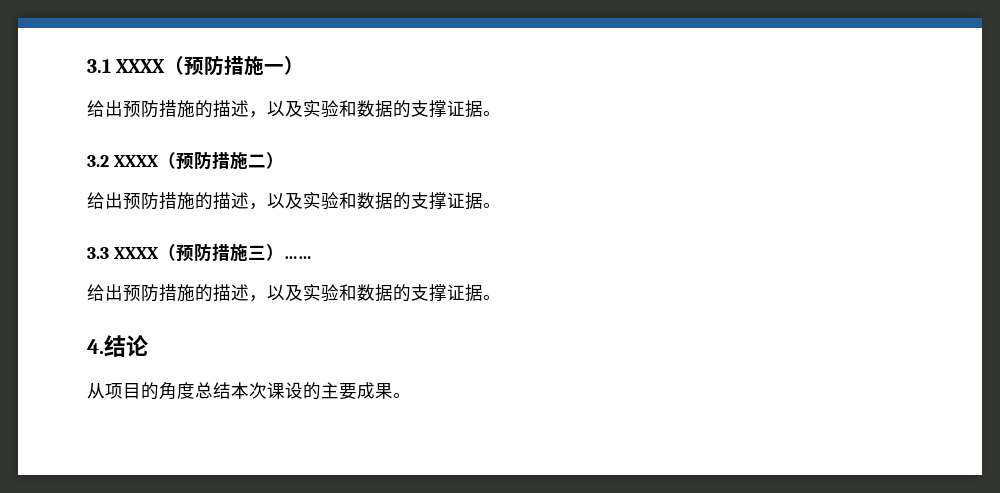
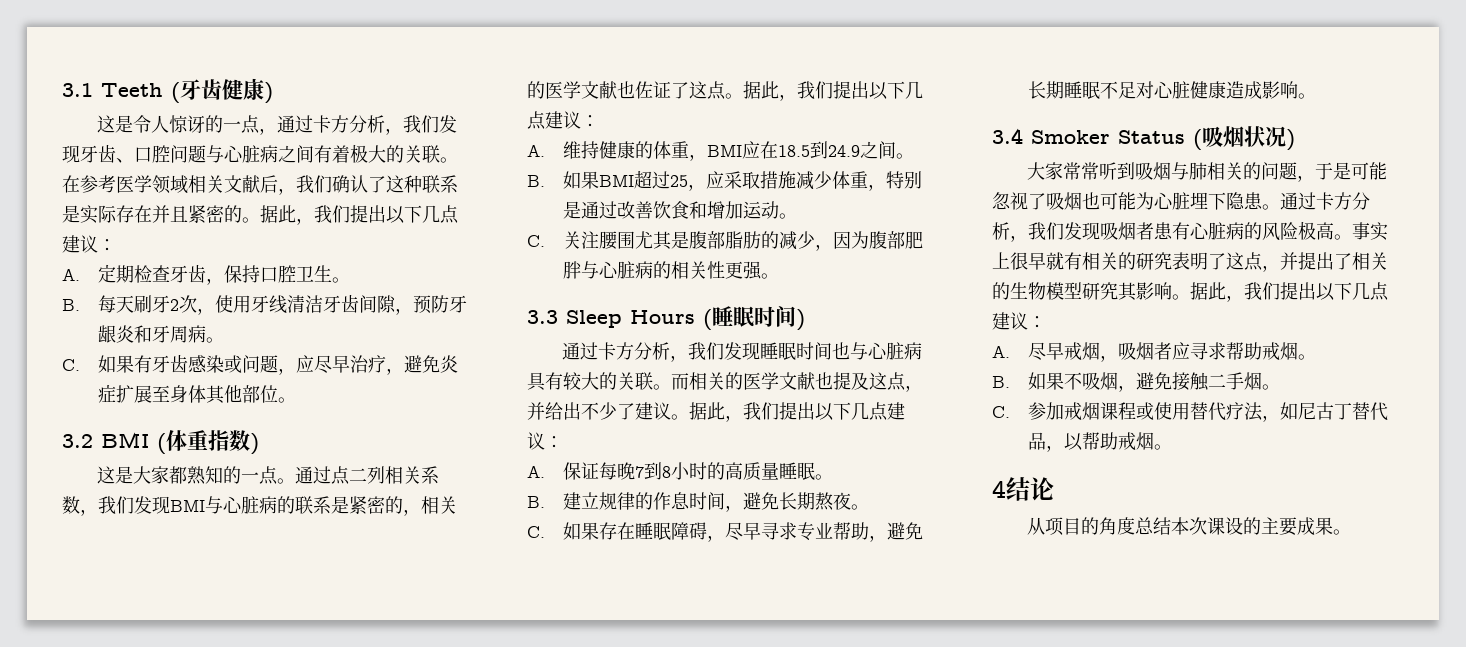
- 3.1 XXXX（预防措施一）
- 给出预防措施的描述，以及实验和数据的支撑证据。
- 3.2 XXXX（预防措施二）
- 给出预防措施的描述，以及实验和数据的支撑证据。
- 3.3 XXXX（预防措施三）……
- 给出预防措施的描述，以及实验和数据的支撑证据。
- 4.结论
+ 3.1 Teeth (牙齿健康)
+ 这是令人惊讶的一点，通过卡方分析，我们发现牙齿、口腔问题与心脏病之间有着极大的关联。在参考医学领域相关文献后，我们确认了这种联系是实际存在并且紧密的。据此，我们提出以下几点建议：
+ A.定期检查牙齿，保持口腔卫生。
+ B.每天刷牙2次，使用牙线清洁牙齿间隙，预防牙龈炎和牙周病。
+ C.如果有牙齿感染或问题，应尽早治疗，避免炎症扩展至身体其他部位。
+ 3.2 BMI (体重指数)
+ 这是大家都熟知的一点。通过点二列相关系数，我们发现BMI与心脏病的联系是紧密的，相关的医学文献也佐证了这点。据此，我们提出以下几点建议：
+ A.维持健康的体重，BMI应在18.5到24.9之间。
+ B.如果BMI超过25，应采取措施减少体重，特别是通过改善饮食和增加运动。
+ C.关注腰围尤其是腹部脂肪的减少，因为腹部肥胖与心脏病的相关性更强。
+ 3.3 Sleep Hours (睡眠时间)
+ 通过卡方分析，我们发现睡眠时间也与心脏病具有较大的关联。而相关的医学文献也提及这点，并给出不少了建议。据此，我们提出以下几点建议：
+ A.保证每晚7到8小时的高质量睡眠。
+ B.建立规律的作息时间，避免长期熬夜。
+ C.如果存在睡眠障碍，尽早寻求专业帮助，避免长期睡眠不足对心脏健康造成影响。
+ 3.4 Smoker Status (吸烟状况)
+ 大家常常听到吸烟与肺相关的问题，于是可能忽视了吸烟也可能为心脏埋下隐患。通过卡方分析，我们发现吸烟者患有心脏病的风险极高。事实上很早就有相关的研究表明了这点，并提出了相关的生物模型研究其影响。据此，我们提出以下几点建议：
+ A.尽早戒烟，吸烟者应寻求帮助戒烟。
+ B.如果不吸烟，避免接触二手烟。
+ C.参加戒烟课程或使用替代疗法，如尼古丁替代品，以帮助戒烟。
+ 4结论

